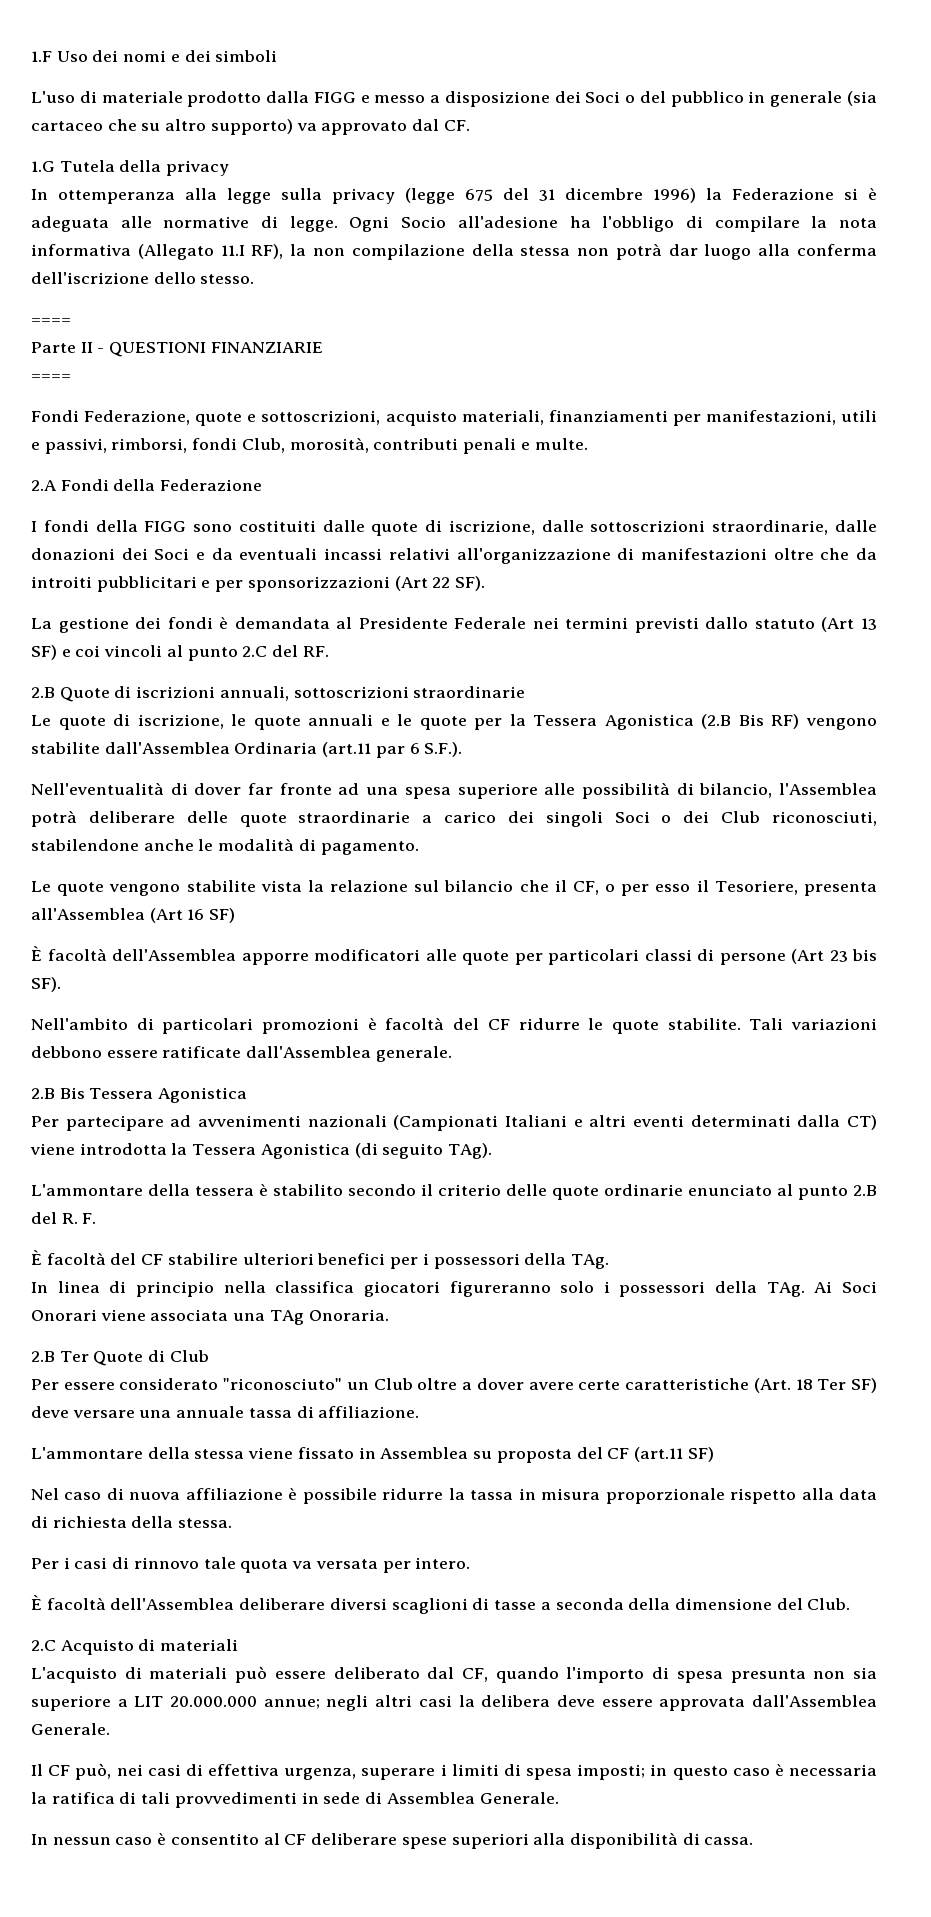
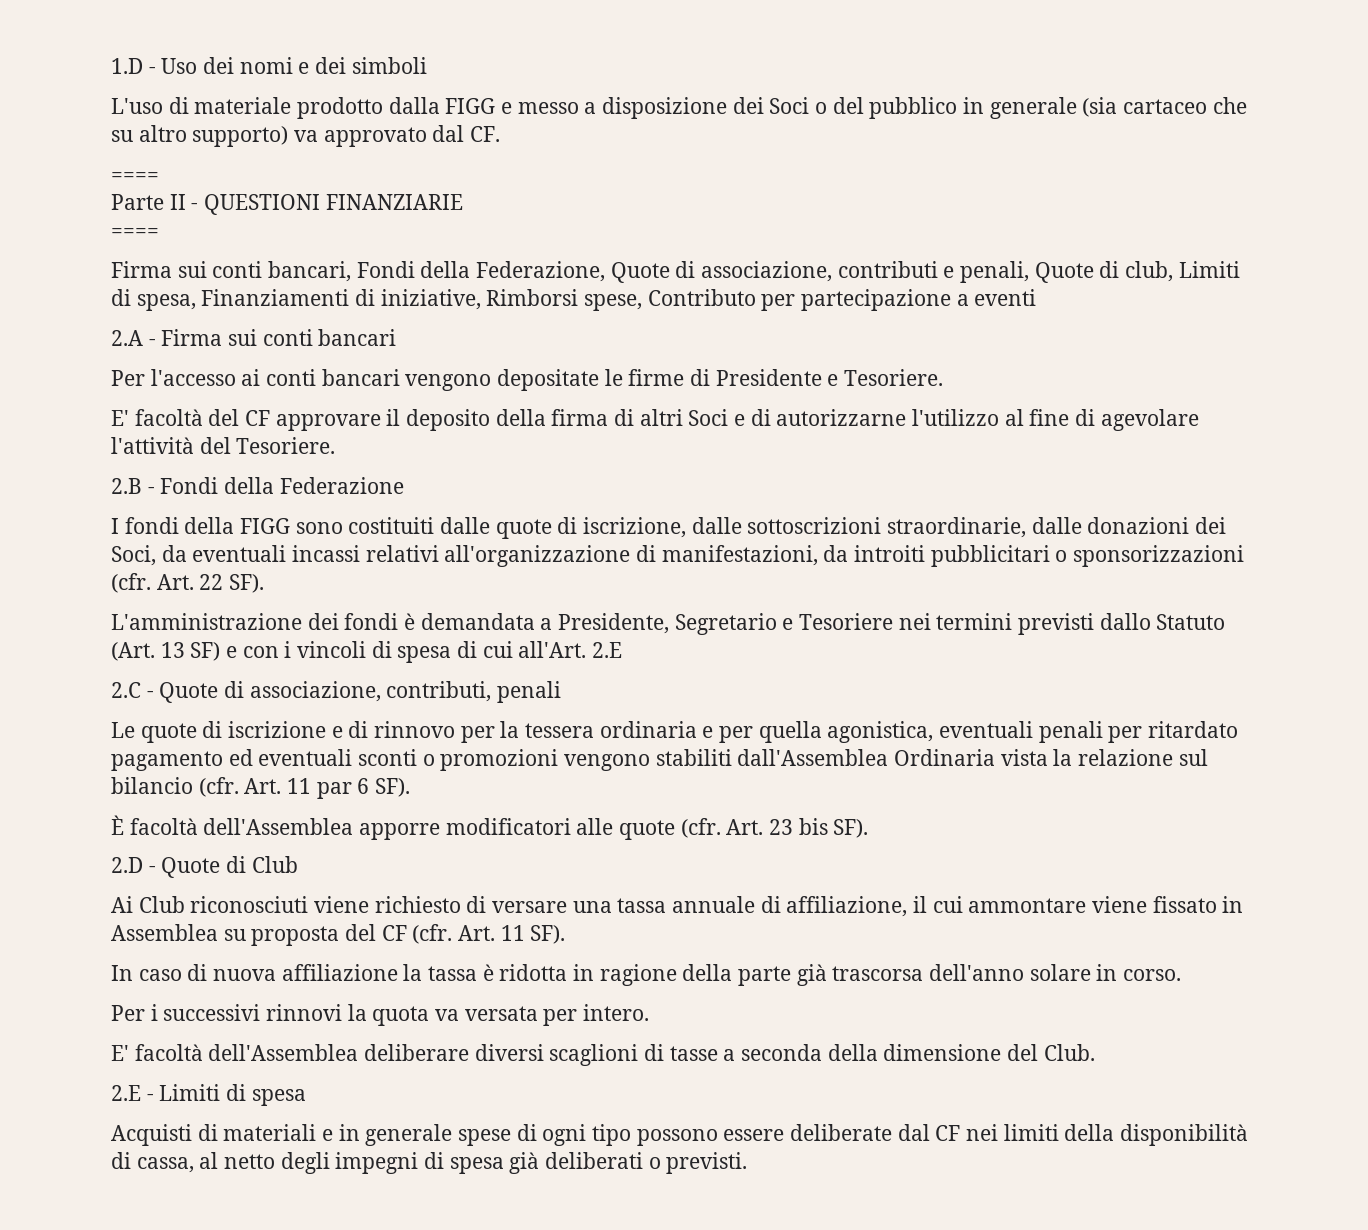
- 1.F Uso dei nomi e dei simboli
+ 1.D - Uso dei nomi e dei simboli
- 1.G Tutela della privacy
- In ottemperanza alla legge sulla privacy (legge 675 del 31 dicembre 1996) la Federazione si è adeguata alle normative di legge. Ogni Socio all'adesione ha l'obbligo di compilare la nota informativa (Allegato 11.I RF), la non compilazione della stessa non potrà dar luogo alla conferma dell'iscrizione dello stesso.
- Fondi Federazione, quote e sottoscrizioni, acquisto materiali, finanziamenti per manifestazioni, utili e passivi, rimborsi, fondi Club, morosità, contributi penali e multe.
- 2.A Fondi della Federazione
+ Firma sui conti bancari, Fondi della Federazione, Quote di associazione, contributi e penali, Quote di club, Limiti di spesa, Finanziamenti di iniziative, Rimborsi spese, Contributo per partecipazione a eventi
+ 2.A - Firma sui conti bancari
+ Per l'accesso ai conti bancari vengono depositate le firme di Presidente e Tesoriere.
+ E' facoltà del CF approvare il deposito della firma di altri Soci e di autorizzarne l'utilizzo al fine di agevolare l'attività del Tesoriere.
+ 2.B - Fondi della Federazione
- I fondi della FIGG sono costituiti dalle quote di iscrizione, dalle sottoscrizioni straordinarie, dalle donazioni dei Soci e da eventuali incassi relativi all'organizzazione di manifestazioni oltre che da introiti pubblicitari e per sponsorizzazioni (Art 22 SF).
+ I fondi della FIGG sono costituiti dalle quote di iscrizione, dalle sottoscrizioni straordinarie, dalle donazioni dei Soci, da eventuali incassi relativi all'organizzazione di manifestazioni, da introiti pubblicitari o sponsorizzazioni (cfr. Art. 22 SF).
- La gestione dei fondi è demandata al Presidente Federale nei termini previsti dallo statuto (Art 13 SF) e coi vincoli al punto 2.C del RF.
- 2.B Quote di iscrizioni annuali, sottoscrizioni straordinarie
- Le quote di iscrizione, le quote annuali e le quote per la Tessera Agonistica (2.B Bis RF) vengono stabilite dall'Assemblea Ordinaria (art.11 par 6 S.F.).
- Nell'eventualità di dover far fronte ad una spesa superiore alle possibilità di bilancio, l'Assemblea potrà deliberare delle quote straordinarie a carico dei singoli Soci o dei Club riconosciuti, stabilendone anche le modalità di pagamento.
- Le quote vengono stabilite vista la relazione sul bilancio che il CF, o per esso il Tesoriere, presenta all'Assemblea (Art 16 SF)
+ L'amministrazione dei fondi è demandata a Presidente, Segretario e Tesoriere nei termini previsti dallo Statuto (Art. 13 SF) e con i vincoli di spesa di cui all'Art. 2.E
+ 2.C - Quote di associazione, contributi, penali
+ Le quote di iscrizione e di rinnovo per la tessera ordinaria e per quella agonistica, eventuali penali per ritardato pagamento ed eventuali sconti o promozioni vengono stabiliti dall'Assemblea Ordinaria vista la relazione sul bilancio (cfr. Art. 11 par 6 SF).
- È facoltà dell'Assemblea apporre modificatori alle quote per particolari classi di persone (Art 23 bis SF).
- Nell'ambito di particolari promozioni è facoltà del CF ridurre le quote stabilite. Tali variazioni debbono essere ratificate dall'Assemblea generale.
- 2.B Bis Tessera Agonistica
- Per partecipare ad avvenimenti nazionali (Campionati Italiani e altri eventi determinati dalla CT) viene introdotta la Tessera Agonistica (di seguito TAg).
- L'ammontare della tessera è stabilito secondo il criterio delle quote ordinarie enunciato al punto 2.B del R. F.
- È facoltà del CF stabilire ulteriori benefici per i possessori della TAg.
- In linea di principio nella classifica giocatori figureranno solo i possessori della TAg. Ai Soci Onorari viene associata una TAg Onoraria.
- 2.B Ter Quote di Club
- Per essere considerato "riconosciuto" un Club oltre a dover avere certe caratteristiche (Art. 18 Ter SF) deve versare una annuale tassa di affiliazione.
- L'ammontare della stessa viene fissato in Assemblea su proposta del CF (art.11 SF)
- Nel caso di nuova affiliazione è possibile ridurre la tassa in misura proporzionale rispetto alla data di richiesta della stessa.
- Per i casi di rinnovo tale quota va versata per intero.
+ È facoltà dell'Assemblea apporre modificatori alle quote (cfr. Art. 23 bis SF).
+ 2.D - Quote di Club
+ Ai Club riconosciuti viene richiesto di versare una tassa annuale di affiliazione, il cui ammontare viene fissato in Assemblea su proposta del CF (cfr. Art. 11 SF).
+ In caso di nuova affiliazione la tassa è ridotta in ragione della parte già trascorsa dell'anno solare in corso.
+ Per i successivi rinnovi la quota va versata per intero.
- È facoltà dell'Assemblea deliberare diversi scaglioni di tasse a seconda della dimensione del Club.
+ E' facoltà dell'Assemblea deliberare diversi scaglioni di tasse a seconda della dimensione del Club.
- 2.C Acquisto di materiali
- L'acquisto di materiali può essere deliberato dal CF, quando l'importo di spesa presunta non sia superiore a LIT 20.000.000 annue; negli altri casi la delibera deve essere approvata dall'Assemblea Generale.
- Il CF può, nei casi di effettiva urgenza, superare i limiti di spesa imposti; in questo caso è necessaria la ratifica di tali provvedimenti in sede di Assemblea Generale.
- In nessun caso è consentito al CF deliberare spese superiori alla disponibilità di cassa.
+ 2.E - Limiti di spesa
+ Acquisti di materiali e in generale spese di ogni tipo possono essere deliberate dal CF nei limiti della disponibilità di cassa, al netto degli impegni di spesa già deliberati o previsti.

